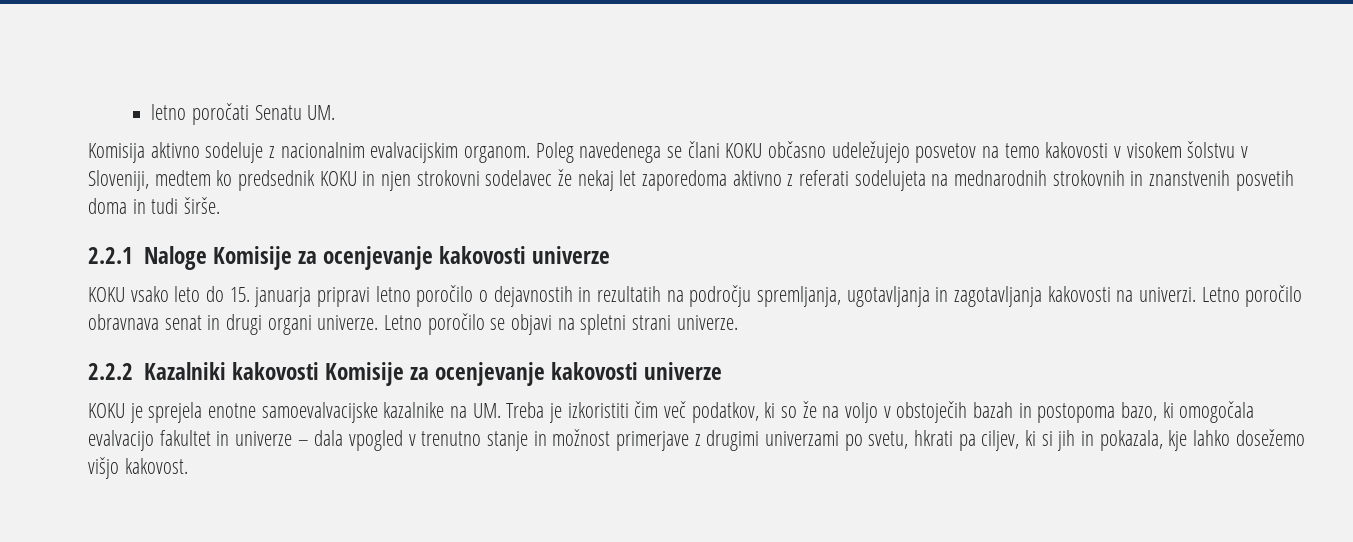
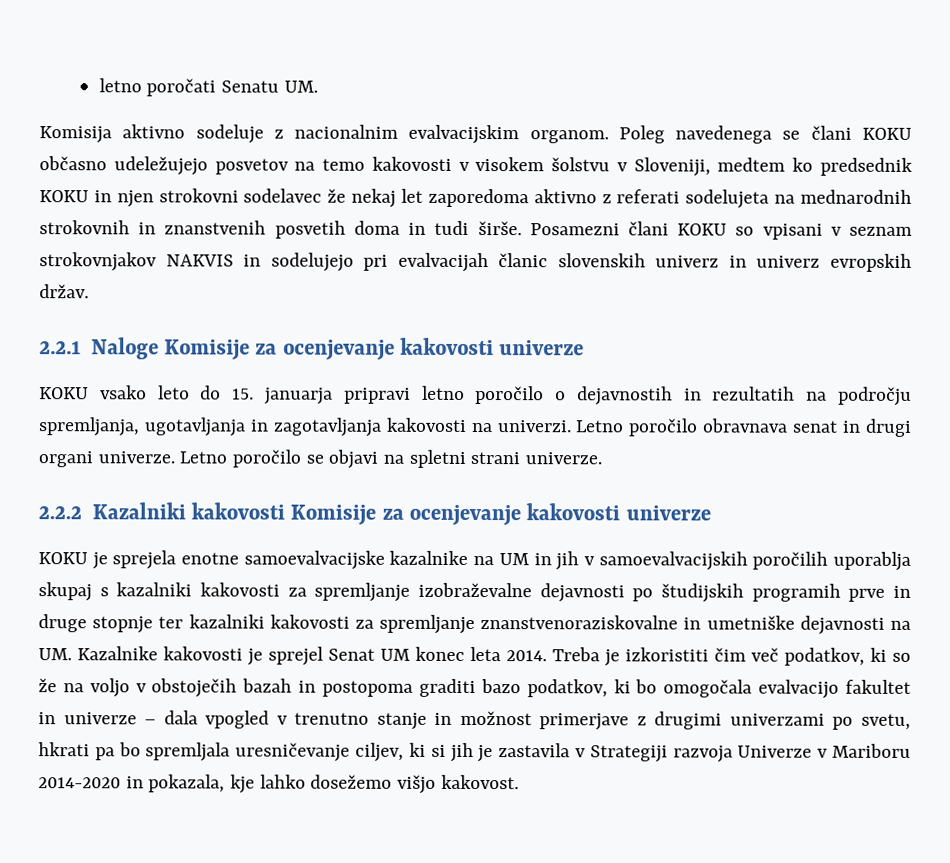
+ Posamezni člani KOKU so vpisani v seznam strokovnjakov NAKVIS in sodelujejo pri evalvacijah članic slovenskih univerz in univerz evropskih držav.
- KOKU je sprejela enotne samoevalvacijske kazalnike na UM. Treba je izkoristiti čim več podatkov, ki so že na voljo v obstoječih bazah in postopoma bazo, ki omogočala evalvacijo fakultet in univerze – dala vpogled v trenutno stanje in možnost primerjave z drugimi univerzami po svetu, hkrati pa ciljev, ki si jih in pokazala, kje lahko dosežemo višjo kakovost.
+ KOKU je sprejela enotne samoevalvacijske kazalnike na UM in jih v samoevalvacijskih poročilih uporablja skupaj s kazalniki kakovosti za spremljanje izobraževalne dejavnosti po študijskih programih prve in druge stopnje ter kazalniki kakovosti za spremljanje znanstvenoraziskovalne in umetniške dejavnosti na UM. Kazalnike kakovosti je sprejel Senat UM konec leta 2014. Treba je izkoristiti čim več podatkov, ki so že na voljo v obstoječih bazah in postopoma graditi bazo podatkov, ki bo omogočala evalvacijo fakultet in univerze – dala vpogled v trenutno stanje in možnost primerjave z drugimi univerzami po svetu, hkrati pa bo spremljala uresničevanje ciljev, ki si jih je zastavila v Strategiji razvoja Univerze v Mariboru 2014-2020 in pokazala, kje lahko dosežemo višjo kakovost.

